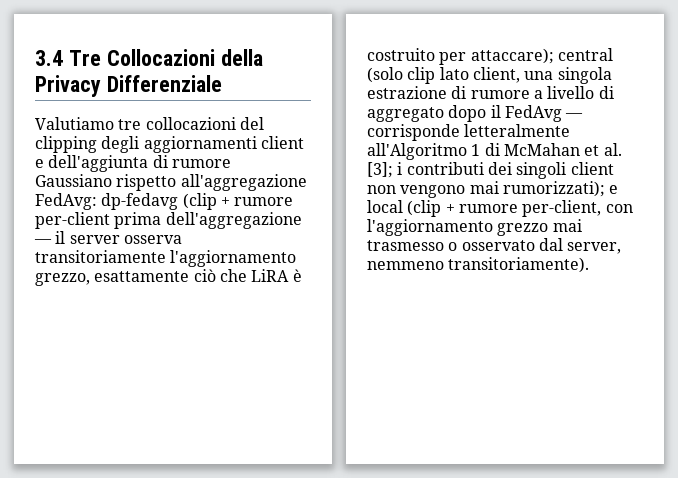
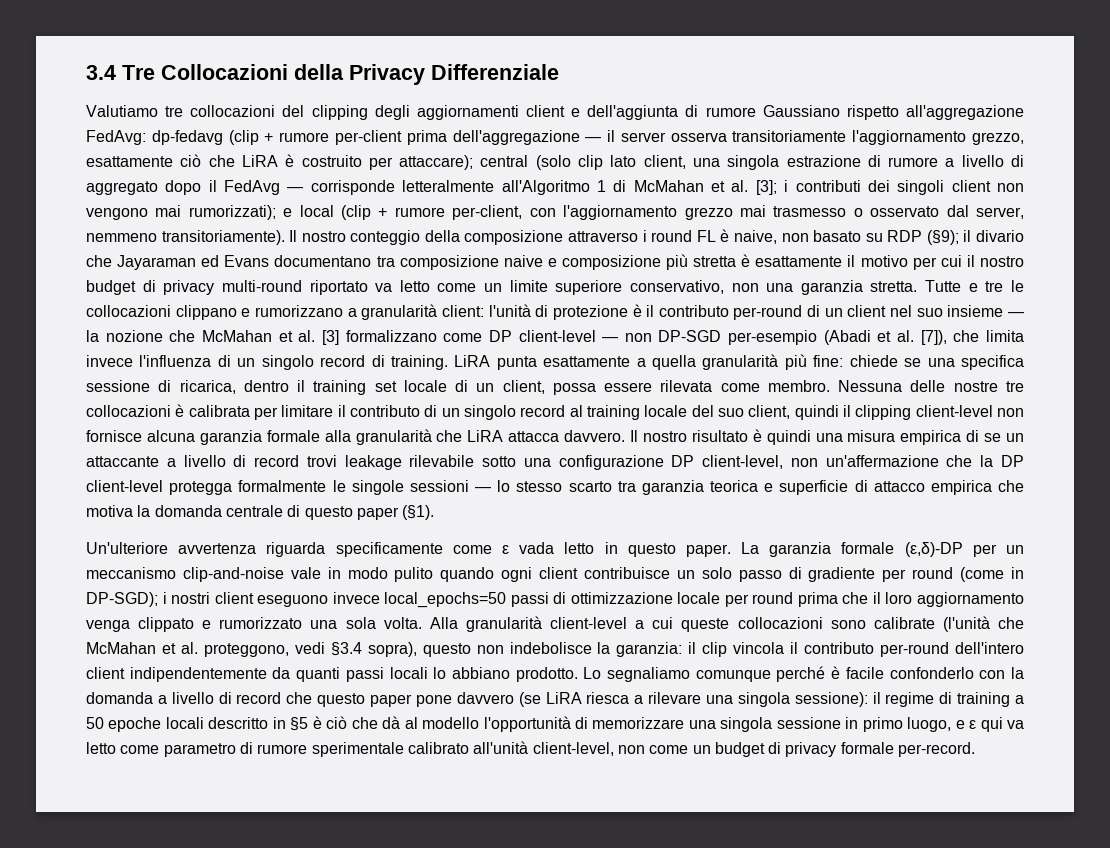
+ Il nostro conteggio della composizione attraverso i round FL è naive, non basato su RDP (§9); il divario che Jayaraman ed Evans documentano tra composizione naive e composizione più stretta è esattamente il motivo per cui il nostro budget di privacy multi-round riportato va letto come un limite superiore conservativo, non una garanzia stretta. Tutte e tre le collocazioni clippano e rumorizzano a granularità client: l'unità di protezione è il contributo per-round di un client nel suo insieme — la nozione che McMahan et al. [3] formalizzano come DP client-level — non DP-SGD per-esempio (Abadi et al. [7]), che limita invece l'influenza di un singolo record di training. LiRA punta esattamente a quella granularità più fine: chiede se una specifica sessione di ricarica, dentro il training set locale di un client, possa essere rilevata come membro. Nessuna delle nostre tre collocazioni è calibrata per limitare il contributo di un singolo record al training locale del suo client, quindi il clipping client-level non fornisce alcuna garanzia formale alla granularità che LiRA attacca davvero. Il nostro risultato è quindi una misura empirica di se un attaccante a livello di record trovi leakage rilevabile sotto una configurazione DP client-level, non un'affermazione che la DP client-level protegga formalmente le singole sessioni — lo stesso scarto tra garanzia teorica e superficie di attacco empirica che motiva la domanda centrale di questo paper (§1).
+ Un'ulteriore avvertenza riguarda specificamente come ε vada letto in questo paper. La garanzia formale (ε,δ)-DP per un meccanismo clip-and-noise vale in modo pulito quando ogni client contribuisce un solo passo di gradiente per round (come in DP-SGD); i nostri client eseguono invece local_epochs=50 passi di ottimizzazione locale per round prima che il loro aggiornamento venga clippato e rumorizzato una sola volta. Alla granularità client-level a cui queste collocazioni sono calibrate (l'unità che McMahan et al. proteggono, vedi §3.4 sopra), questo non indebolisce la garanzia: il clip vincola il contributo per-round dell'intero client indipendentemente da quanti passi locali lo abbiano prodotto. Lo segnaliamo comunque perché è facile confonderlo con la domanda a livello di record che questo paper pone davvero (se LiRA riesca a rilevare una singola sessione): il regime di training a 50 epoche locali descritto in §5 è ciò che dà al modello l'opportunità di memorizzare una singola sessione in primo luogo, e ε qui va letto come parametro di rumore sperimentale calibrato all'unità client-level, non come un budget di privacy formale per-record.

